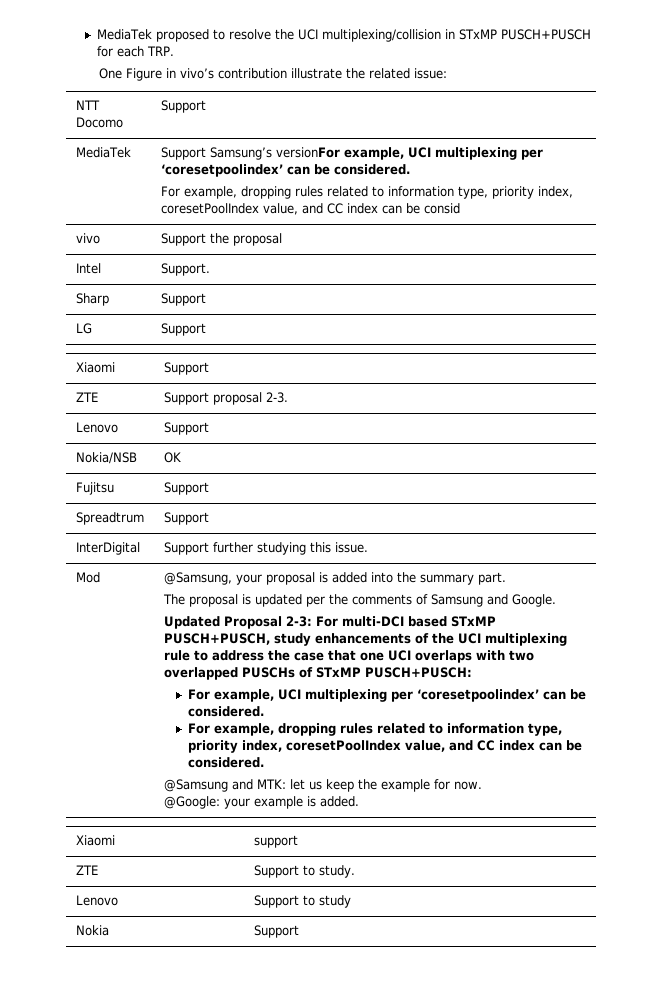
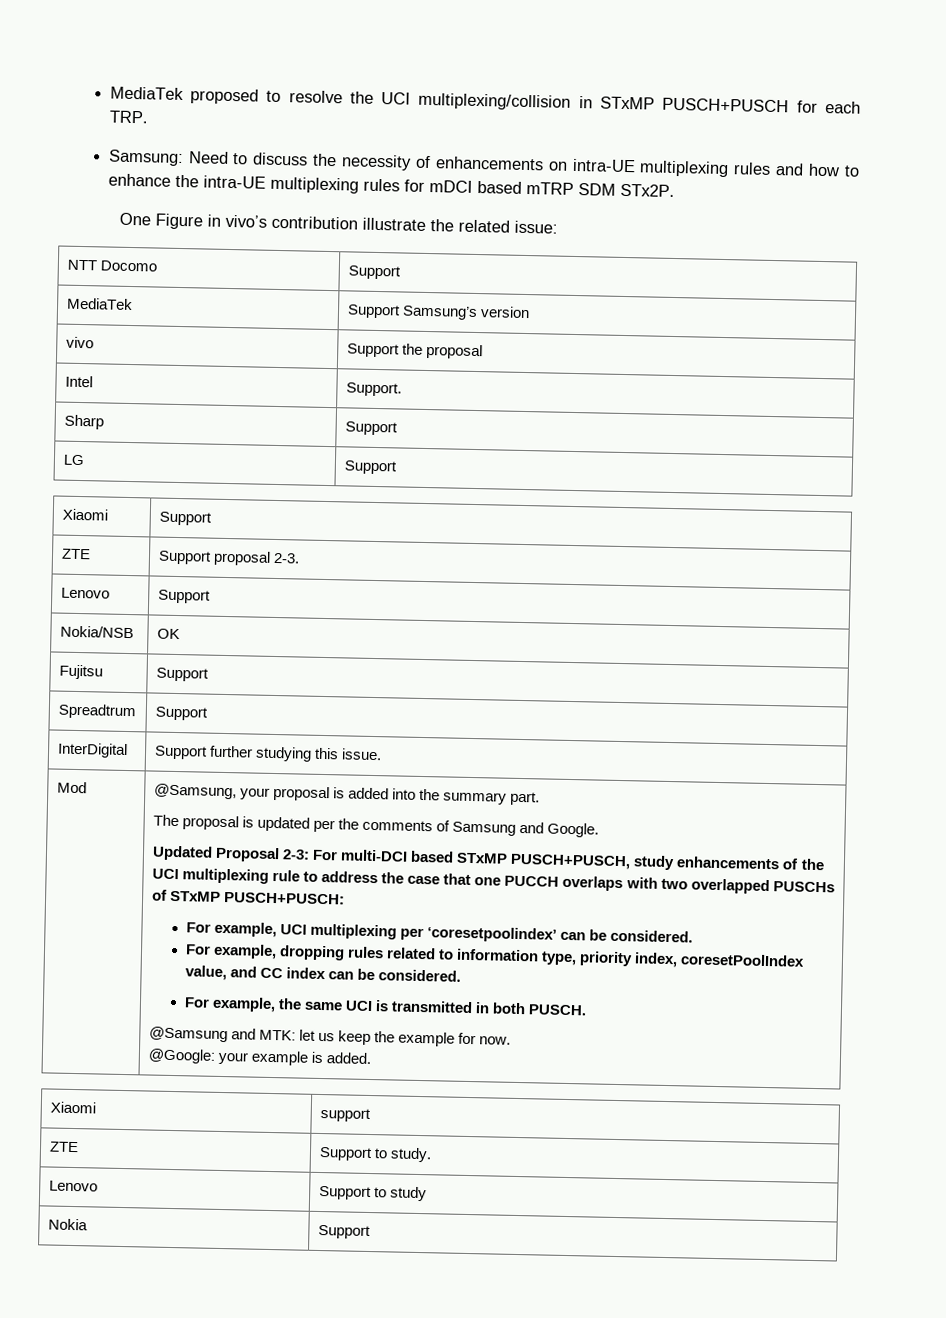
+ Samsung: Need to discuss the necessity of enhancements on intra-UE multiplexing rules and how to enhance the intra-UE multiplexing rules for mDCI based mTRP SDM STx2P.
- MediaTek | Support Samsung’s versionFor example, UCI multiplexing per ‘coresetpoolindex’ can be considered.
- For example, dropping rules related to information type, priority index, coresetPoolIndex value, and CC index can be consid
+ MediaTek | Support Samsung’s version
- Updated Proposal 2-3: For multi-DCI based STxMP PUSCH+PUSCH, study enhancements of the UCI multiplexing rule to address the case that one UCI overlaps with two overlapped PUSCHs of STxMP PUSCH+PUSCH:
+ Updated Proposal 2-3: For multi-DCI based STxMP PUSCH+PUSCH, study enhancements of the UCI multiplexing rule to address the case that one PUCCH overlaps with two overlapped PUSCHs of STxMP PUSCH+PUSCH:
+ For example, the same UCI is transmitted in both PUSCH.

